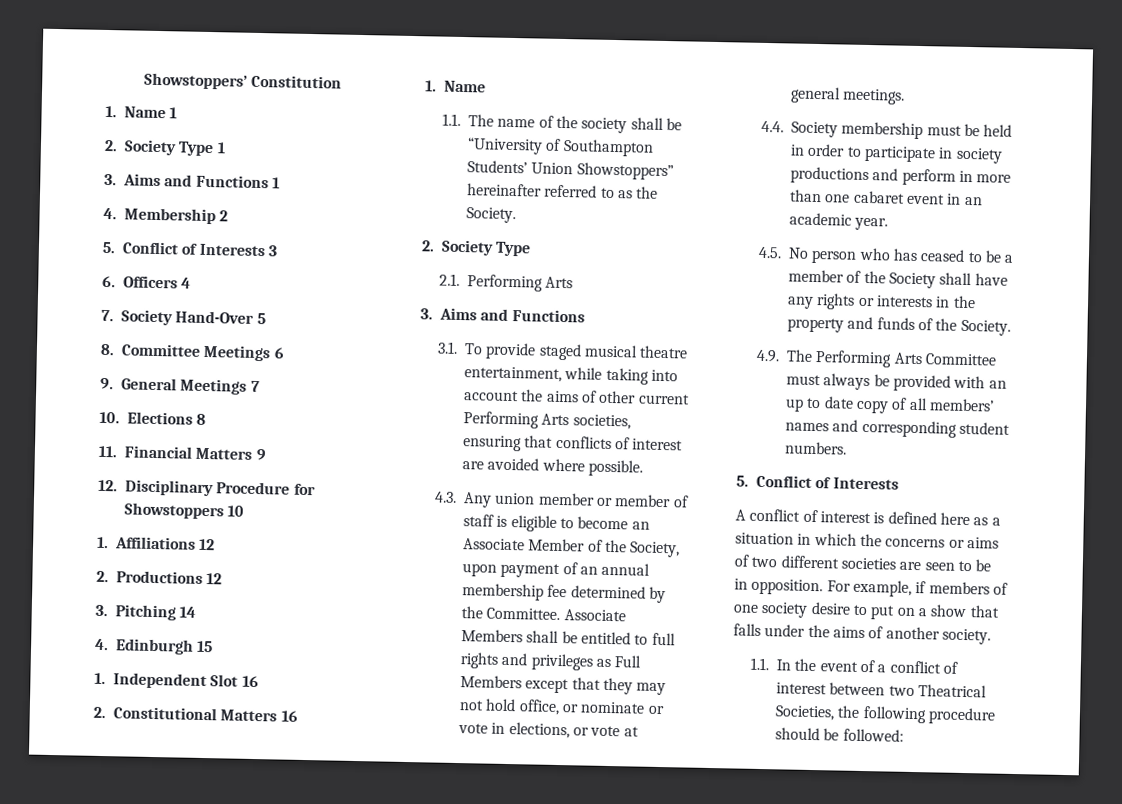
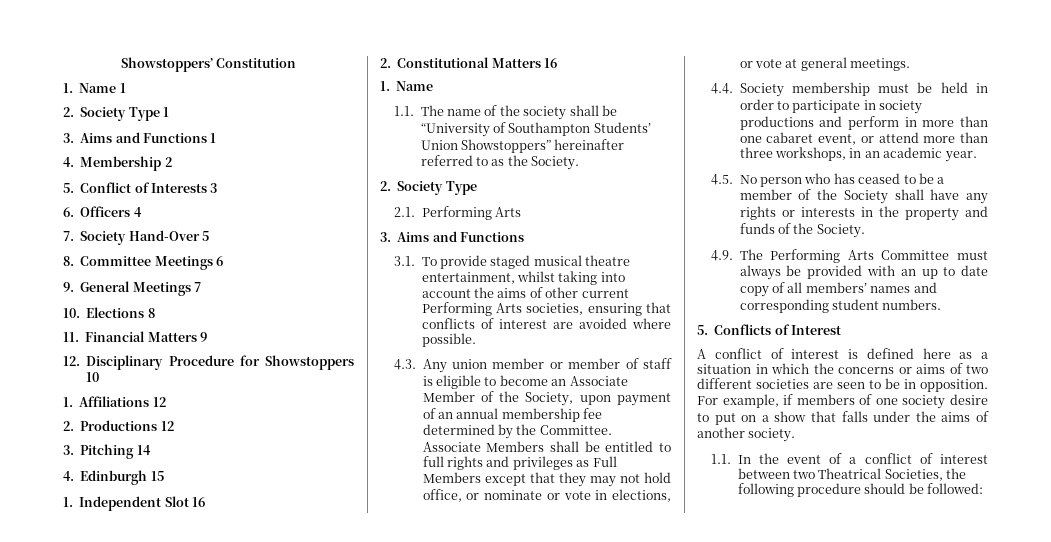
- 3.1. To provide staged musical theatre entertainment, while taking into account the aims of other current Performing Arts societies, ensuring that conflicts of interest are avoided where possible.
+ 3.1. To provide staged musical theatre entertainment, whilst taking into account the aims of other current Performing Arts societies, ensuring that conflicts of interest are avoided where possible.
- 4.4. Society membership must be held in order to participate in society productions and perform in more than one cabaret event in an academic year.
+ 4.4. Society membership must be held in order to participate in society productions and perform in more than one cabaret event, or attend more than three workshops, in an academic year.
  4.9. The Performing Arts Committee must always be provided with an up to date copy of all members’ names and corresponding student numbers.
- 5. Conflict of Interests
+ 5. Conflicts of Interest

